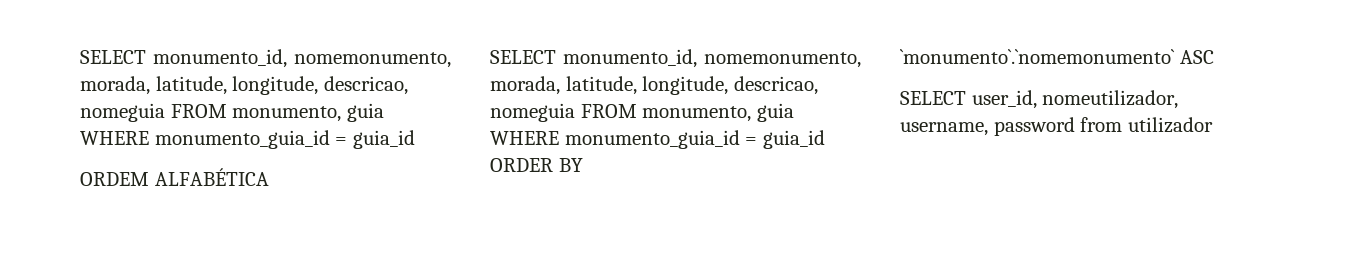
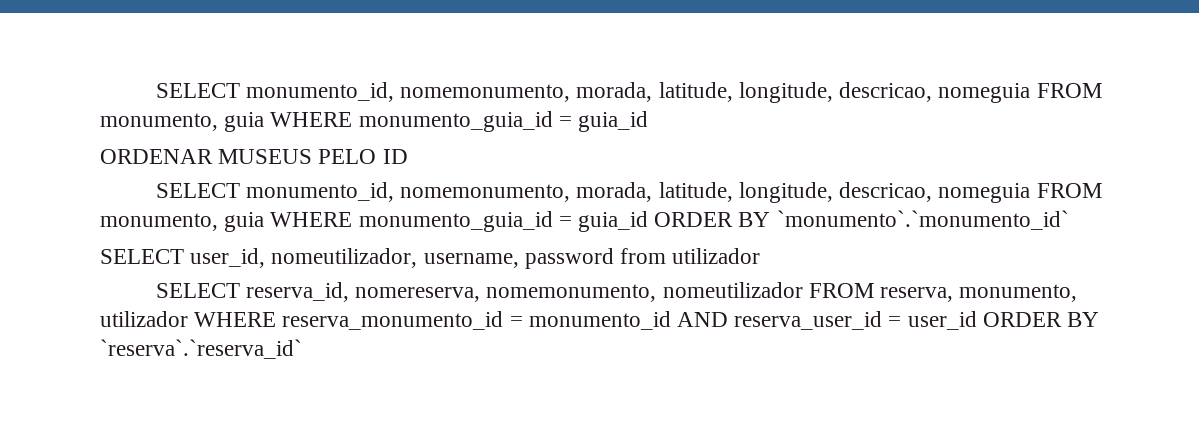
- ORDEM ALFABÉTICA
+ ORDENAR MUSEUS PELO ID
- SELECT monumento_id, nomemonumento, morada, latitude, longitude, descricao, nomeguia FROM monumento, guia WHERE monumento_guia_id = guia_id ORDER BY `monumento`.`nomemonumento` ASC
+ SELECT monumento_id, nomemonumento, morada, latitude, longitude, descricao, nomeguia FROM monumento, guia WHERE monumento_guia_id = guia_id ORDER BY `monumento`.`monumento_id`
+ SELECT reserva_id, nomereserva, nomemonumento, nomeutilizador FROM reserva, monumento, utilizador WHERE reserva_monumento_id = monumento_id AND reserva_user_id = user_id ORDER BY `reserva`.`reserva_id`

